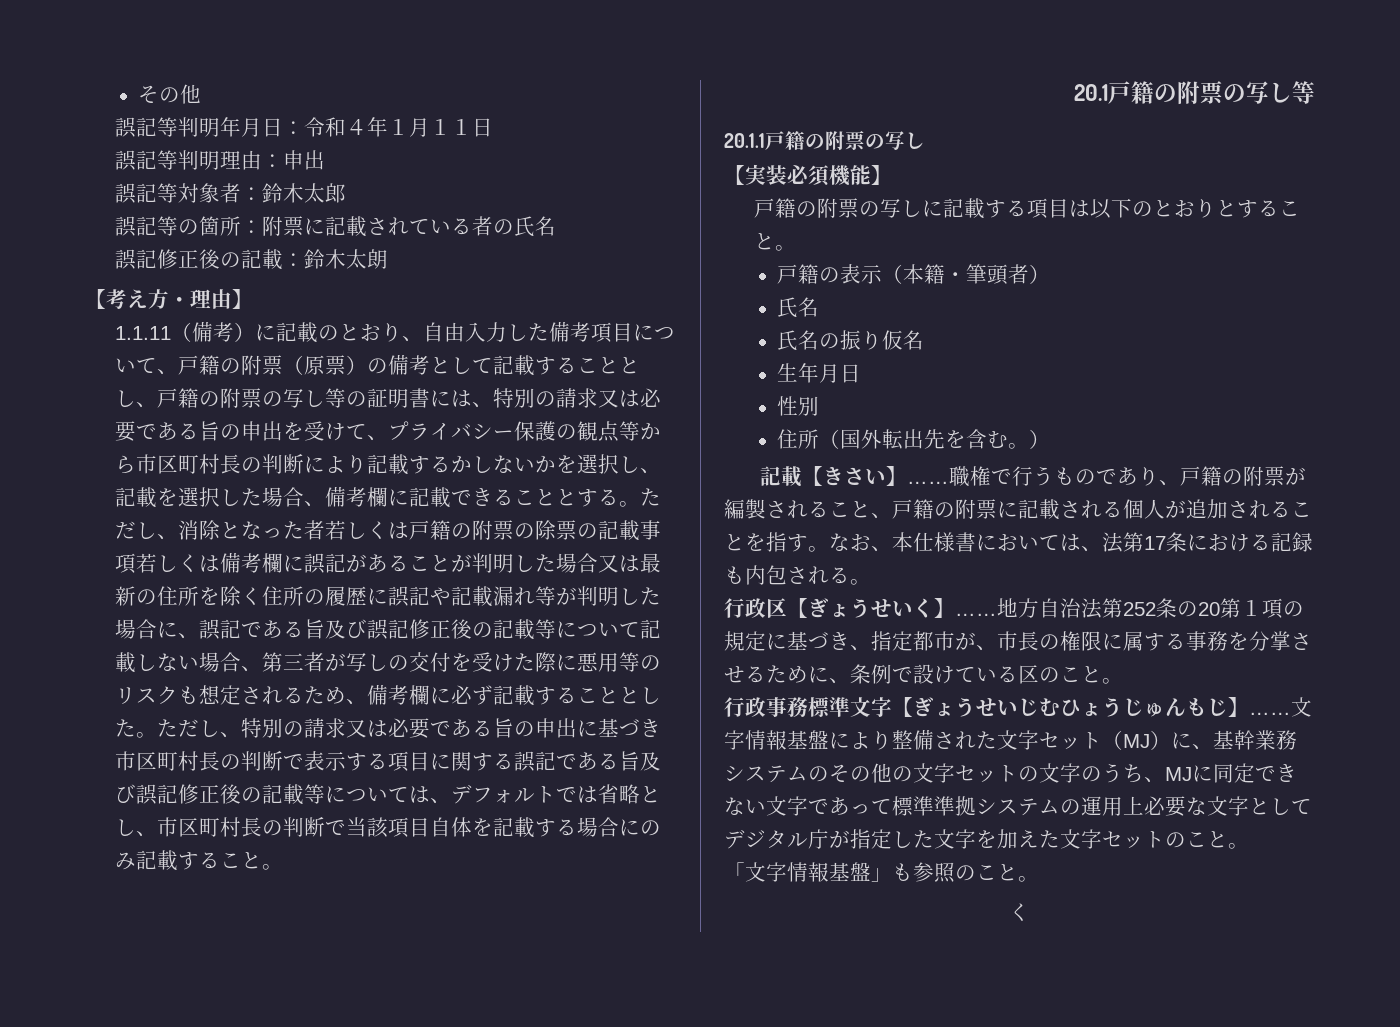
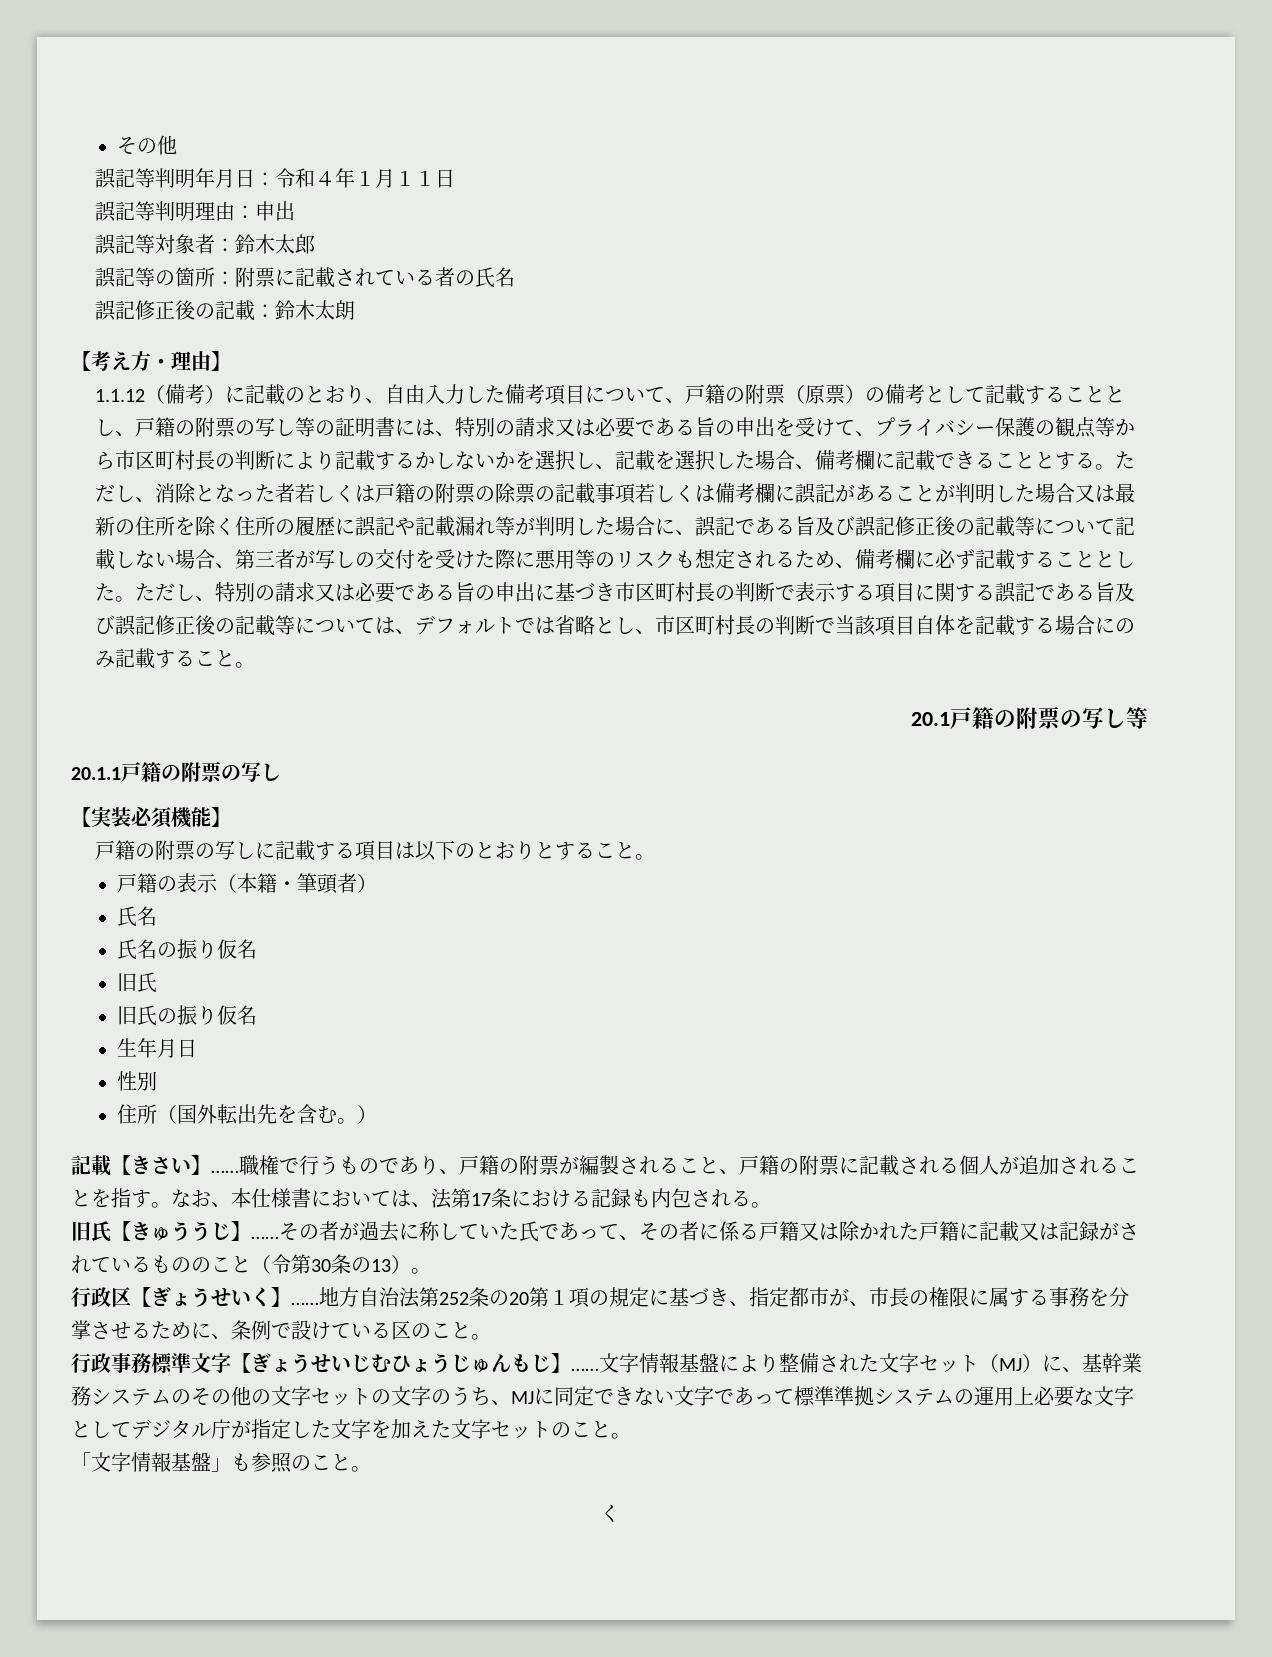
- 1.1.11（備考）に記載のとおり、自由入力した備考項目について、戸籍の附票（原票）の備考として記載することとし、戸籍の附票の写し等の証明書には、特別の請求又は必要である旨の申出を受けて、プライバシー保護の観点等から市区町村長の判断により記載するかしないかを選択し、記載を選択した場合、備考欄に記載できることとする。
+ 1.1.12（備考）に記載のとおり、自由入力した備考項目について、戸籍の附票（原票）の備考として記載することとし、戸籍の附票の写し等の証明書には、特別の請求又は必要である旨の申出を受けて、プライバシー保護の観点等から市区町村長の判断により記載するかしないかを選択し、記載を選択した場合、備考欄に記載できることとする。
  氏名の振り仮名
+ 旧氏
+ 旧氏の振り仮名
+ 旧氏【きゅううじ】……その者が過去に称していた氏であって、その者に係る戸籍又は除かれた戸籍に記載又は記録がされているもののこと（令第30条の13）。

